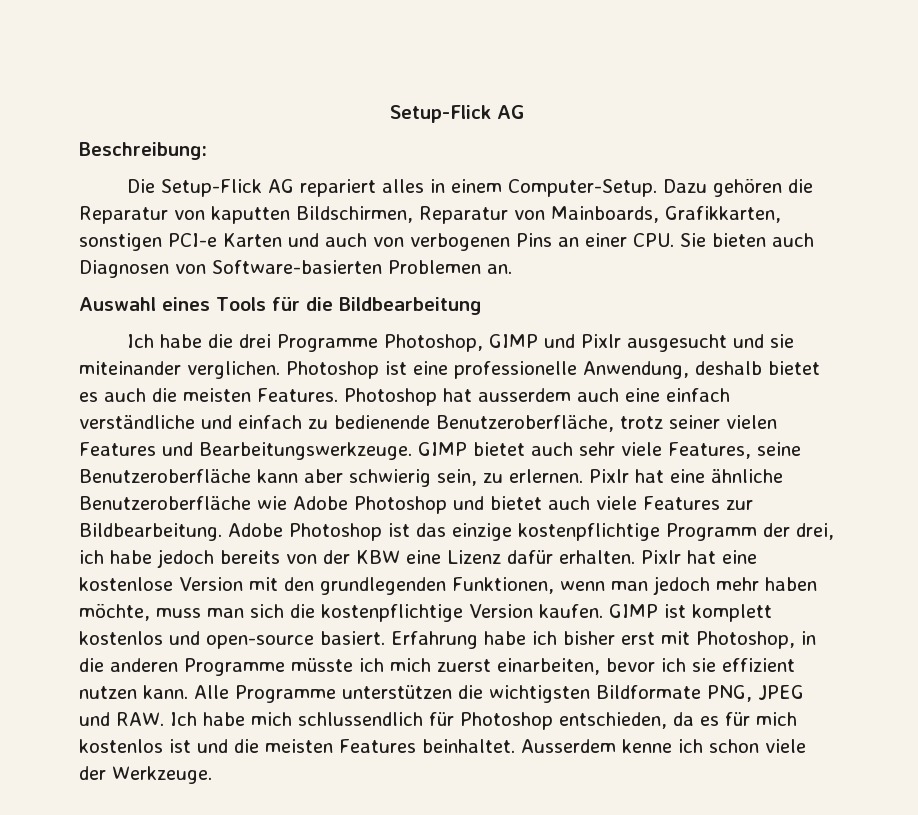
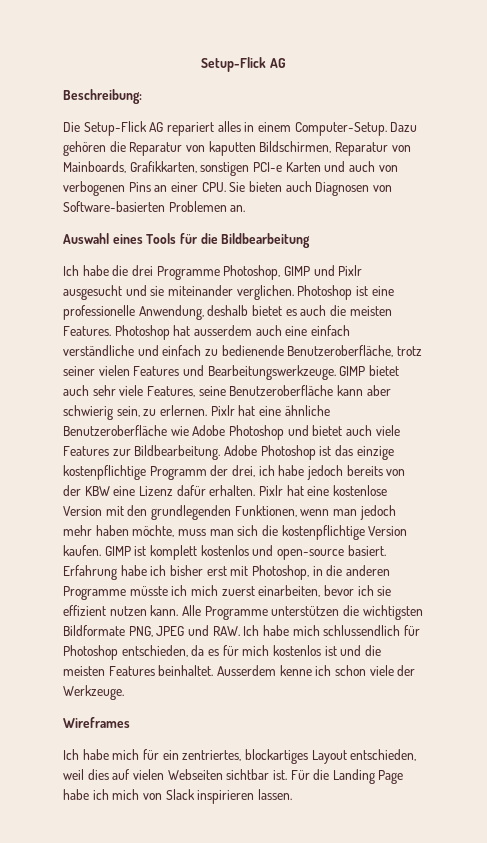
+ Wireframes
+ Ich habe mich für ein zentriertes, blockartiges Layout entschieden, weil dies auf vielen Webseiten sichtbar ist. Für die Landing Page habe ich mich von Slack inspirieren lassen.

